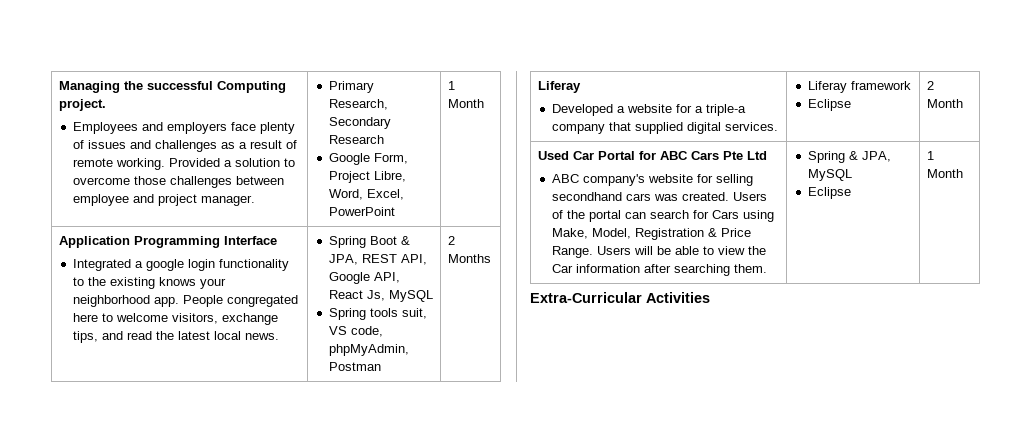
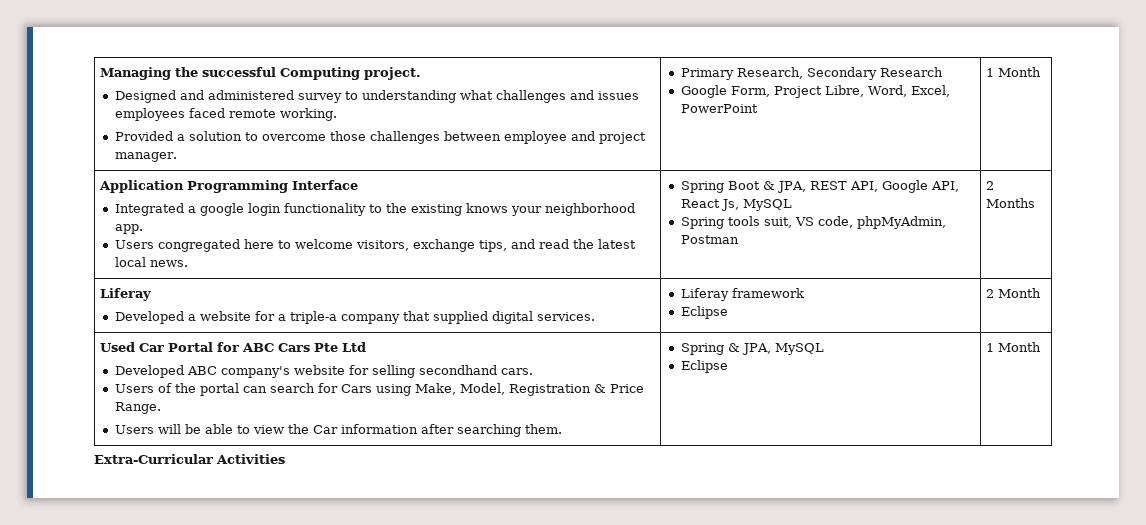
- Employees and employers face plenty of issues and challenges as a result of remote working. Provided a solution to overcome those challenges between employee and project manager.
+ Designed and administered survey to understanding what challenges and issues employees faced remote working.
+ Provided a solution to overcome those challenges between employee and project manager.
- Integrated a google login functionality to the existing knows your neighborhood app. People congregated here to welcome visitors, exchange tips, and read the latest local news.
+ Integrated a google login functionality to the existing knows your neighborhood app.
+ Users congregated here to welcome visitors, exchange tips, and read the latest local news.
- ABC company's website for selling secondhand cars was created. Users of the portal can search for Cars using Make, Model, Registration & Price Range. Users will be able to view the Car information after searching them.
+ Developed ABC company's website for selling secondhand cars.
+ Users of the portal can search for Cars using Make, Model, Registration & Price Range.
+ Users will be able to view the Car information after searching them.

